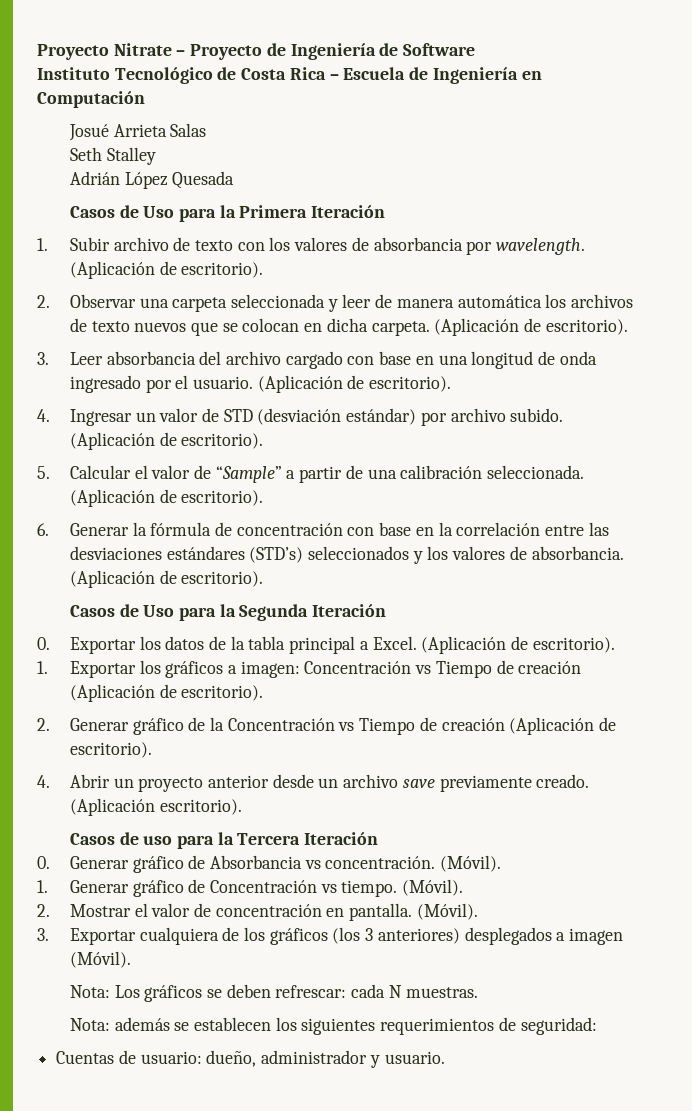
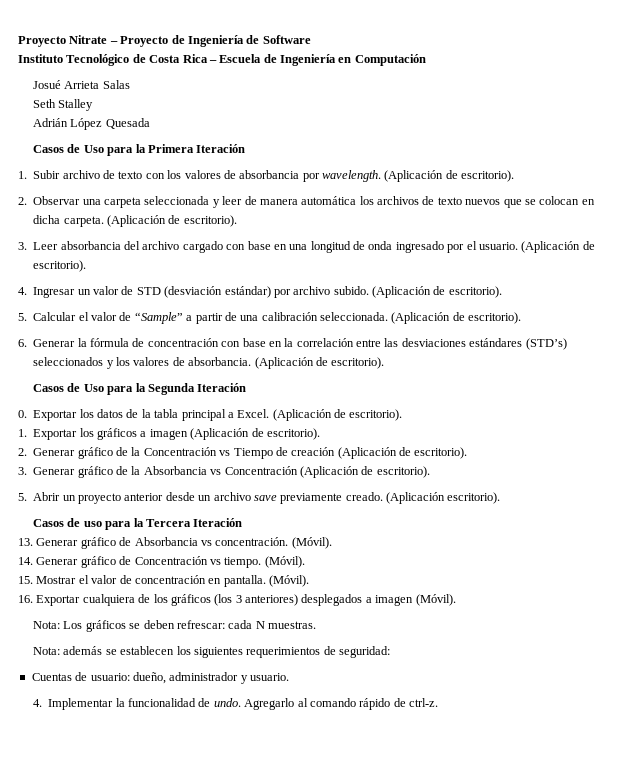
- 1. Exportar los gráficos a imagen: Concentración vs Tiempo de creación (Aplicación de escritorio).
+ 1. Exportar los gráficos a imagen (Aplicación de escritorio).
  2. Generar gráfico de la Concentración vs Tiempo de creación (Aplicación de escritorio).
- 4. Abrir un proyecto anterior desde un archivo save previamente creado.
+ 3. Generar gráfico de la Absorbancia vs Concentración (Aplicación de escritorio).
+ 5. Abrir un proyecto anterior desde un archivo save previamente creado.
- 0. Generar gráfico de Absorbancia vs concentración.
+ 13. Generar gráfico de Absorbancia vs concentración.
- 1. Generar gráfico de Concentración vs tiempo.
+ 14. Generar gráfico de Concentración vs tiempo.
- 2. Mostrar el valor de concentración en pantalla.
+ 15. Mostrar el valor de concentración en pantalla.
- 3. Exportar cualquiera de los gráficos (los 3 anteriores) desplegados a imagen (Móvil).
+ 16. Exportar cualquiera de los gráficos (los 3 anteriores) desplegados a imagen (Móvil).
+ 4. Implementar la funcionalidad de undo. Agregarlo al comando rápido de ctrl-z.

